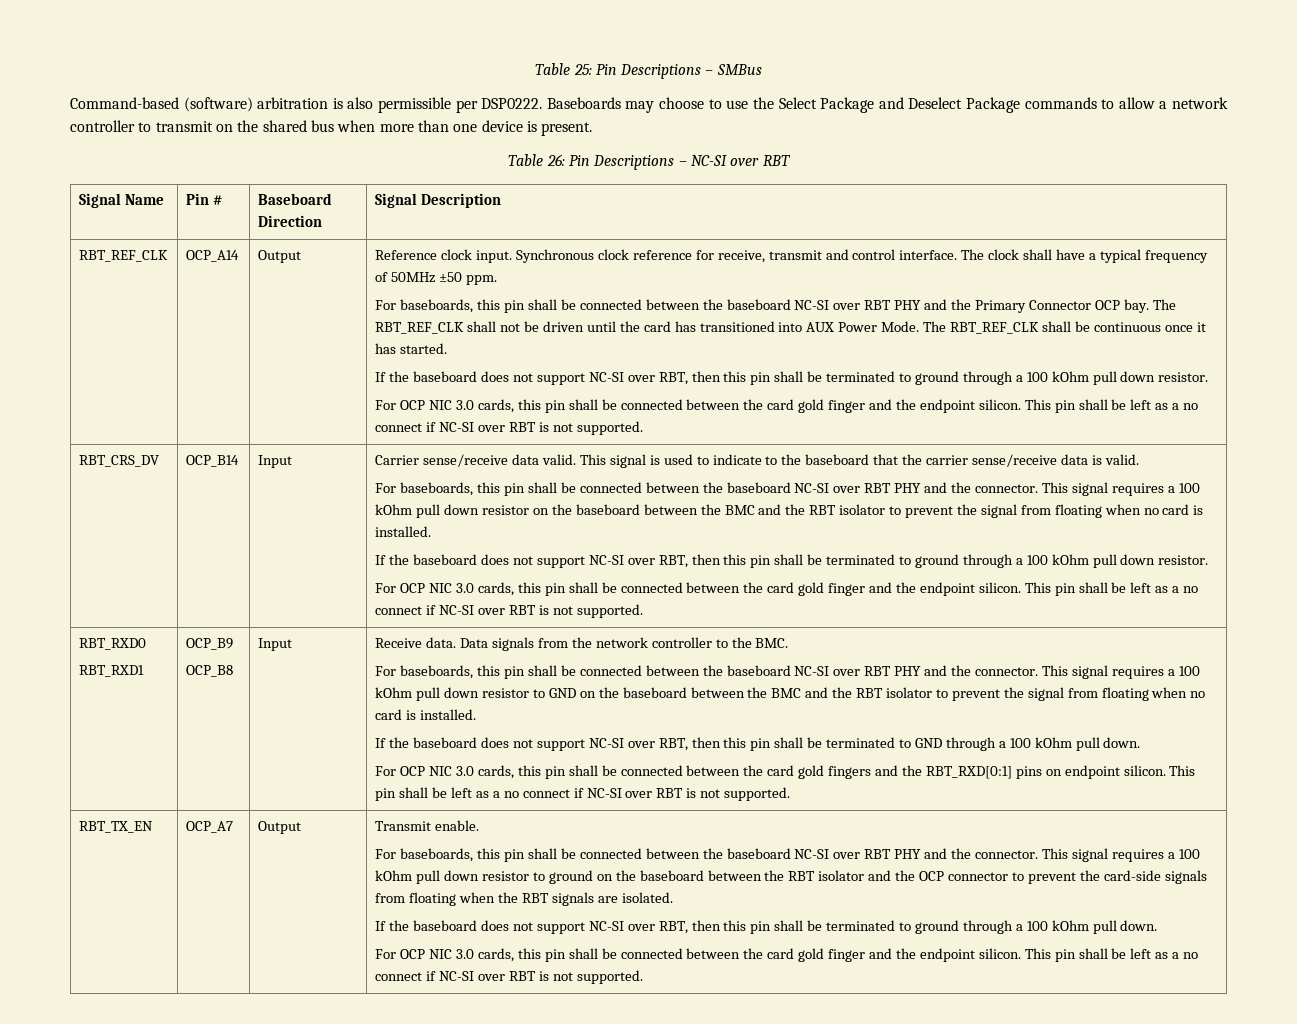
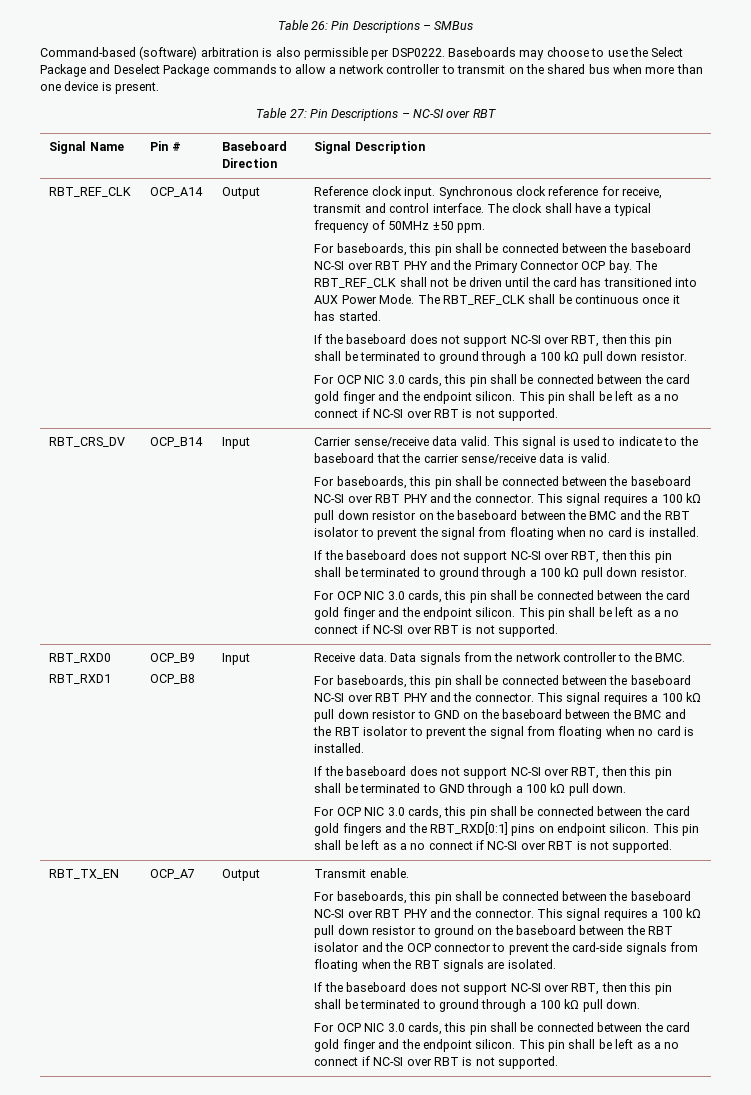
- Table 25: Pin Descriptions – SMBus
+ Table 26: Pin Descriptions – SMBus
- Table 26: Pin Descriptions – NC-SI over RBT
+ Table 27: Pin Descriptions – NC-SI over RBT
  The RBT_REF_CLK shall be continuous once it has started.
- If the baseboard does not support NC-SI over RBT, then this pin shall be terminated to ground through a 100 kOhm pull down resistor.
+ If the baseboard does not support NC-SI over RBT, then this pin shall be terminated to ground through a 100 kΩ pull down resistor.
- This signal requires a 100 kOhm pull down resistor on the baseboard between the BMC and the RBT isolator to prevent the signal from floating when no card is installed.
- If the baseboard does not support NC-SI over RBT, then this pin shall be terminated to ground through a 100 kOhm pull down resistor.
+ This signal requires a 100 kΩ pull down resistor on the baseboard between the BMC and the RBT isolator to prevent the signal from floating when no card is installed.
+ If the baseboard does not support NC-SI over RBT, then this pin shall be terminated to ground through a 100 kΩ pull down resistor.
- This signal requires a 100 kOhm pull down resistor to GND on the baseboard between the BMC and the RBT isolator to prevent the signal from floating when no card is installed.
+ This signal requires a 100 kΩ pull down resistor to GND on the baseboard between the BMC and the RBT isolator to prevent the signal from floating when no card is installed.
- If the baseboard does not support NC-SI over RBT, then this pin shall be terminated to GND through a 100 kOhm pull down.
+ If the baseboard does not support NC-SI over RBT, then this pin shall be terminated to GND through a 100 kΩ pull down.
- This signal requires a 100 kOhm pull down resistor to ground on the baseboard between the RBT isolator and the OCP connector to prevent the card-side signals from floating when the RBT signals are isolated.
+ This signal requires a 100 kΩ pull down resistor to ground on the baseboard between the RBT isolator and the OCP connector to prevent the card-side signals from floating when the RBT signals are isolated.
- If the baseboard does not support NC-SI over RBT, then this pin shall be terminated to ground through a 100 kOhm pull down.
+ If the baseboard does not support NC-SI over RBT, then this pin shall be terminated to ground through a 100 kΩ pull down.

